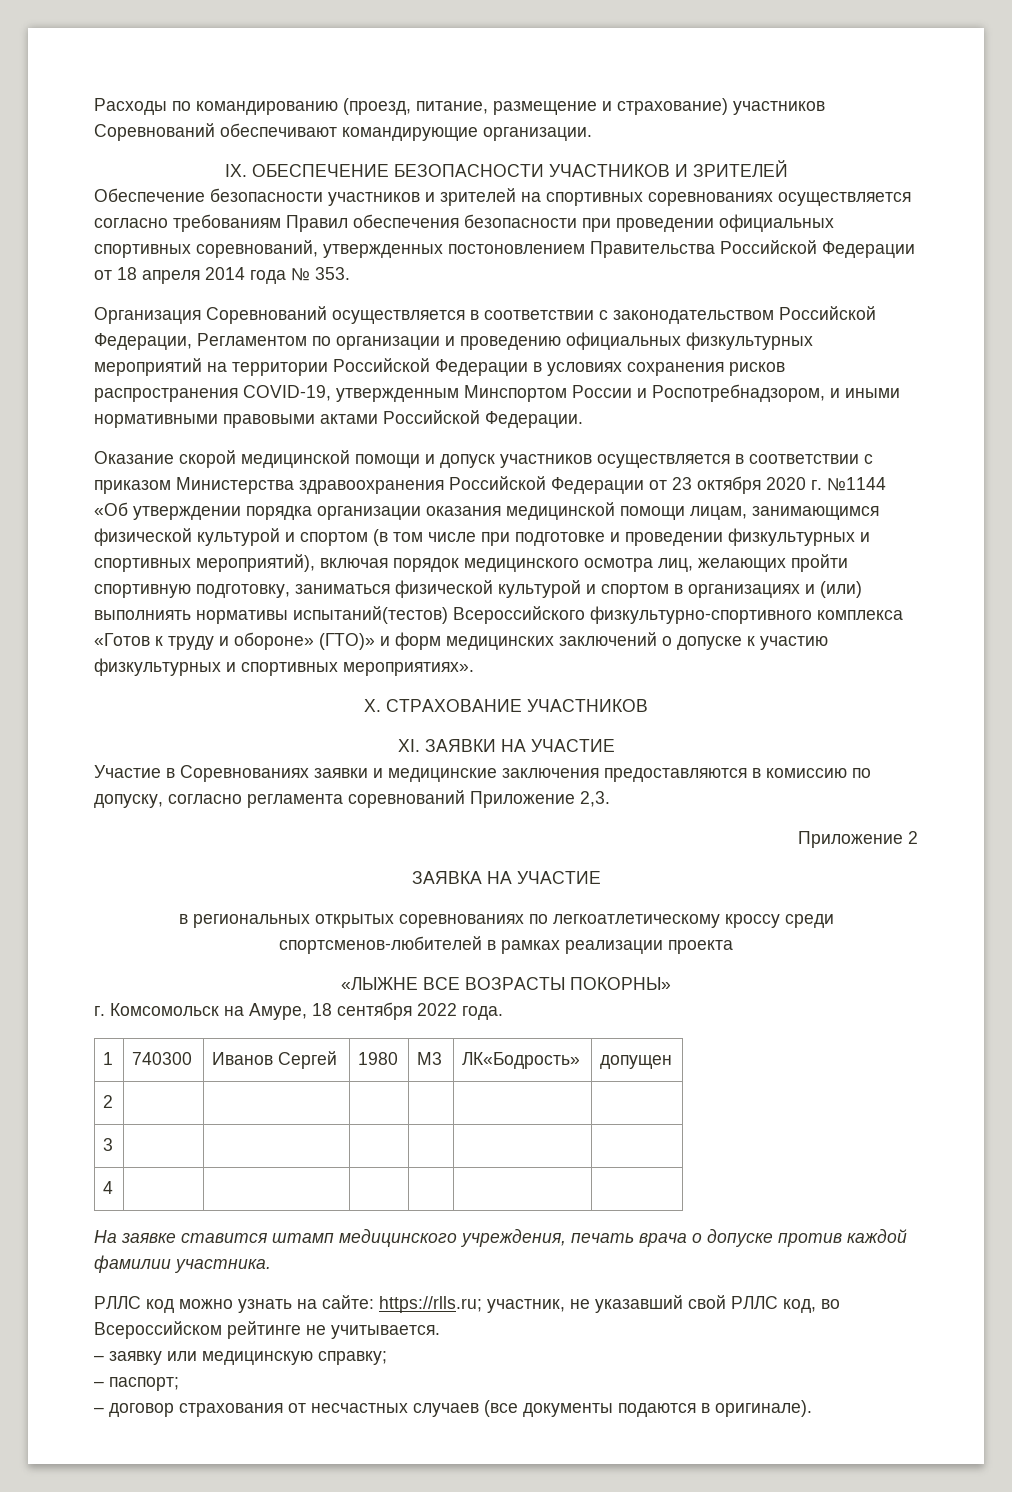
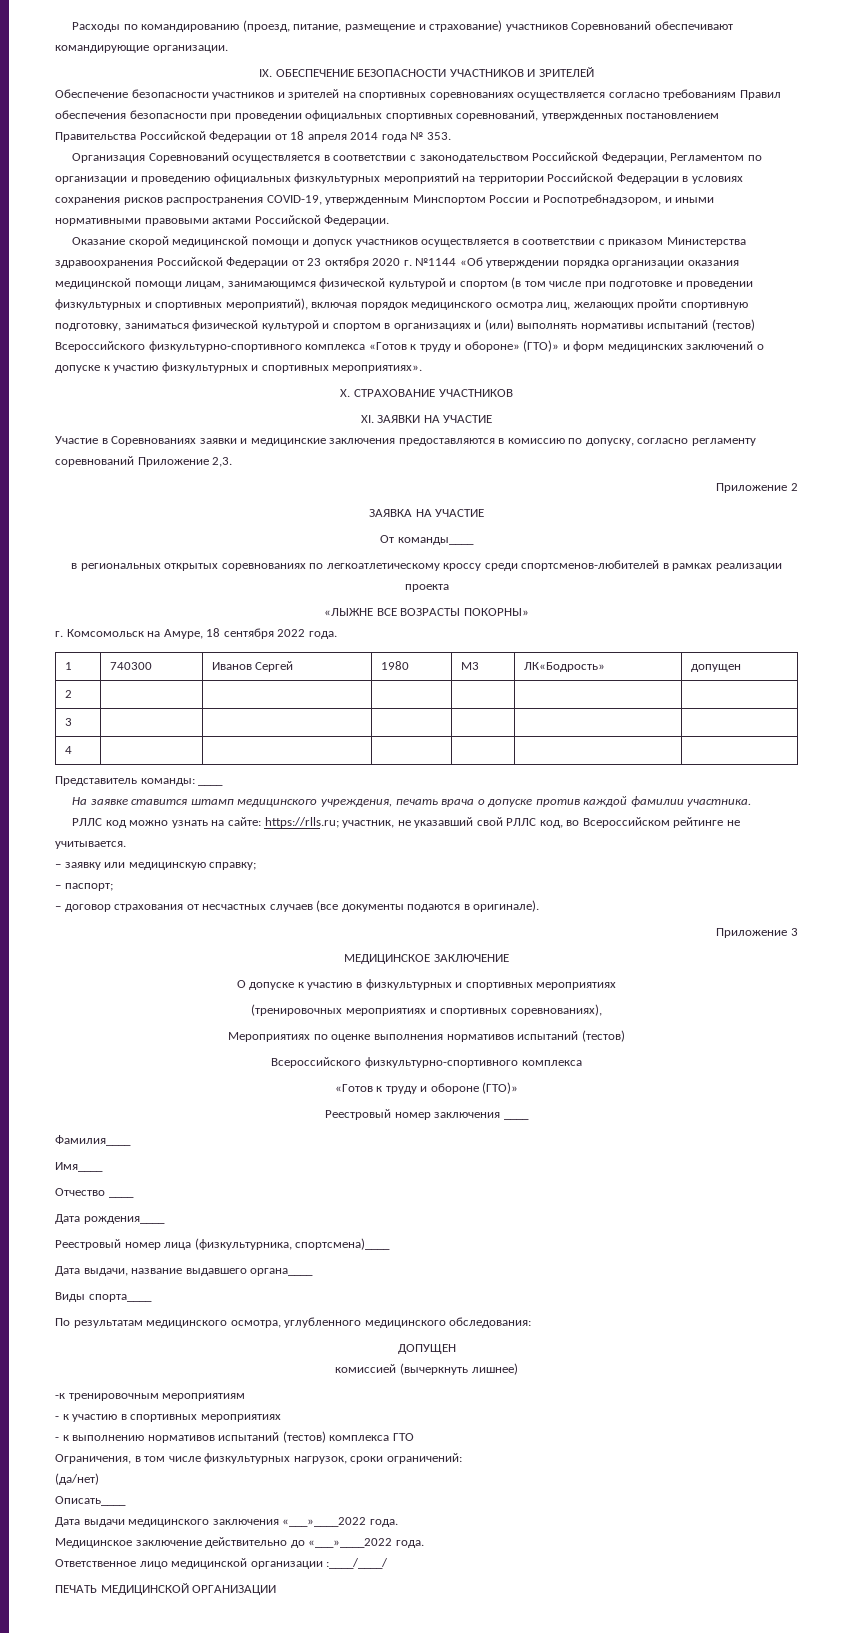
- Обеспечение безопасности участников и зрителей на спортивных соревнованиях осуществляется согласно требованиям Правил обеспечения безопасности при проведении официальных спортивных соревнований, утвержденных постоновлением Правительства Российской Федерации от 18 апреля 2014 года № 353.
+ Обеспечение безопасности участников и зрителей на спортивных соревнованиях осуществляется согласно требованиям Правил обеспечения безопасности при проведении официальных спортивных соревнований, утвержденных постановлением Правительства Российской Федерации от 18 апреля 2014 года № 353.
- Оказание скорой медицинской помощи и допуск участников осуществляется в соответствии с приказом Министерства здравоохранения Российской Федерации от 23 октября 2020 г. №1144 «Об утверждении порядка организации оказания медицинской помощи лицам, занимающимся физической культурой и спортом (в том числе при подготовке и проведении физкультурных и спортивных мероприятий), включая порядок медицинского осмотра лиц, желающих пройти спортивную подготовку, заниматься физической культурой и спортом в организациях и (или) выполниять нормативы испытаний(тестов) Всероссийского физкультурно-спортивного комплекса «Готов к труду и обороне» (ГТО)» и форм медицинских заключений о допуске к участию физкультурных и спортивных мероприятиях».
+ Оказание скорой медицинской помощи и допуск участников осуществляется в соответствии с приказом Министерства здравоохранения Российской Федерации от 23 октября 2020 г. №1144 «Об утверждении порядка организации оказания медицинской помощи лицам, занимающимся физической культурой и спортом (в том числе при подготовке и проведении физкультурных и спортивных мероприятий), включая порядок медицинского осмотра лиц, желающих пройти спортивную подготовку, заниматься физической культурой и спортом в организациях и (или) выполнять нормативы испытаний (тестов) Всероссийского физкультурно-спортивного комплекса «Готов к труду и обороне» (ГТО)» и форм медицинских заключений о допуске к участию физкультурных и спортивных мероприятиях».
- Участие в Соревнованиях заявки и медицинские заключения предоставляются в комиссию по допуску, согласно регламента соревнований Приложение 2,3.
+ Участие в Соревнованиях заявки и медицинские заключения предоставляются в комиссию по допуску, согласно регламенту соревнований Приложение 2,3.
+ От команды____
+ Представитель команды: ____
+ Приложение 3
+ МЕДИЦИНСКОЕ ЗАКЛЮЧЕНИЕ
+ О допуске к участию в физкультурных и спортивных мероприятиях
+ (тренировочных мероприятиях и спортивных соревнованиях),
+ Мероприятиях по оценке выполнения нормативов испытаний (тестов)
+ Всероссийского физкультурно-спортивного комплекса
+ «Готов к труду и обороне (ГТО)»
+ Реестровый номер заключения ____
+ Фамилия____
+ Имя____
+ Отчество ____
+ Дата рождения____
+ Реестровый номер лица (физкультурника, спортсмена)____
+ Дата выдачи, название выдавшего органа____
+ Виды спорта____
+ По результатам медицинского осмотра, углубленного медицинского обследования:
+ ДОПУЩЕН
+ комиссией (вычеркнуть лишнее)
+ -к тренировочным мероприятиям
+ - к участию в спортивных мероприятиях
+ - к выполнению нормативов испытаний (тестов) комплекса ГТО
+ Ограничения, в том числе физкультурных нагрузок, сроки ограничений:
+ (да/нет)
+ Описать____
+ Дата выдачи медицинского заключения «___»____2022 года.
+ Медицинское заключение действительно до «___»____2022 года.
+ Ответственное лицо медицинской организации :____/____/
+ ПЕЧАТЬ МЕДИЦИНСКОЙ ОРГАНИЗАЦИИ

